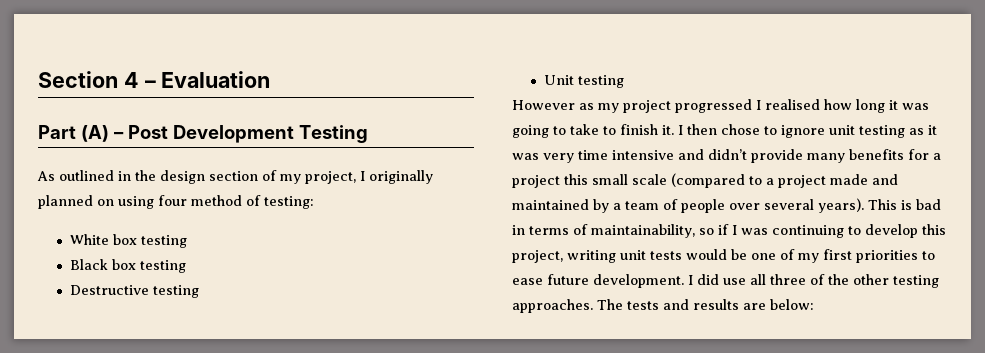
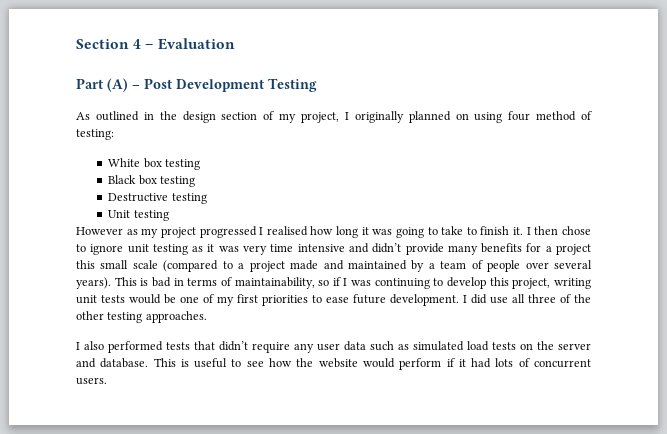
- I did use all three of the other testing approaches. The tests and results are below:
+ I did use all three of the other testing approaches.
+ I also performed tests that didn’t require any user data such as simulated load tests on the server and database. This is useful to see how the website would perform if it had lots of concurrent users.

